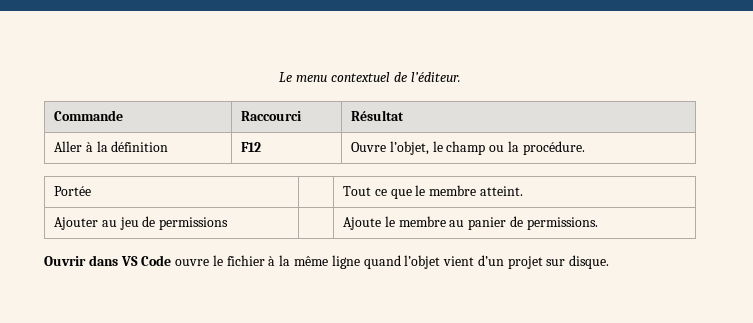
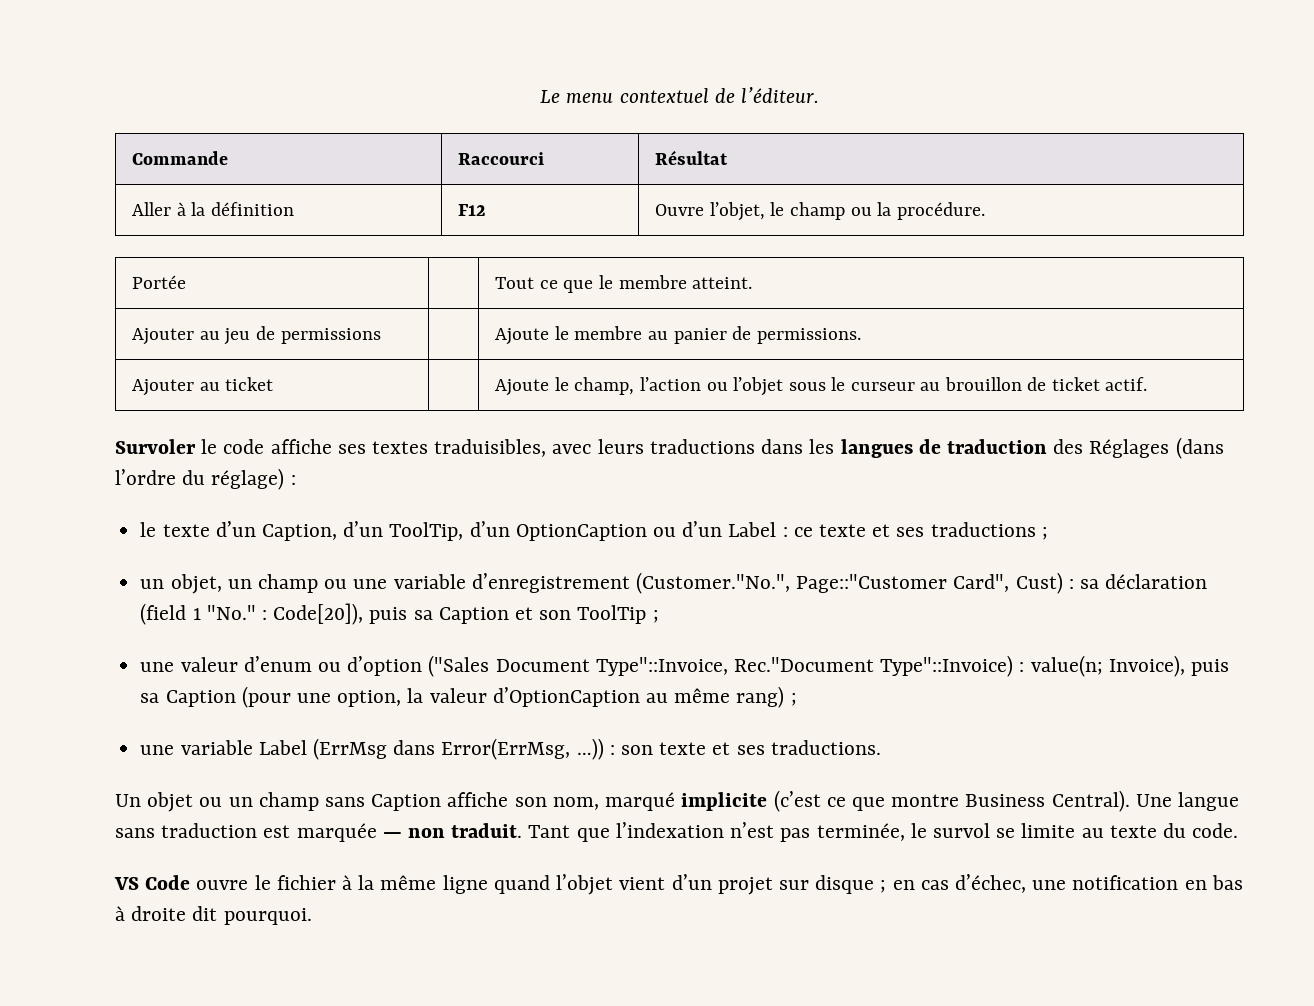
- Ouvrir dans VS Code ouvre le fichier à la même ligne quand l’objet vient d’un projet sur disque.
+ Ajouter au ticket | | Ajoute le champ, l’action ou l’objet sous le curseur au brouillon de ticket actif.
+ Survoler le code affiche ses textes traduisibles, avec leurs traductions dans les langues de traduction des Réglages (dans l’ordre du réglage) :
+ le texte d’un Caption, d’un ToolTip, d’un OptionCaption ou d’un Label : ce texte et ses traductions ;
+ un objet, un champ ou une variable d’enregistrement (Customer."No.", Page::"Customer Card", Cust) : sa déclaration (field 1 "No." : Code[20]), puis sa Caption et son ToolTip ;
+ une valeur d’enum ou d’option ("Sales Document Type"::Invoice, Rec."Document Type"::Invoice) : value(n; Invoice), puis sa Caption (pour une option, la valeur d’OptionCaption au même rang) ;
+ une variable Label (ErrMsg dans Error(ErrMsg, …)) : son texte et ses traductions.
+ Un objet ou un champ sans Caption affiche son nom, marqué implicite (c’est ce que montre Business Central). Une langue sans traduction est marquée — non traduit. Tant que l’indexation n’est pas terminée, le survol se limite au texte du code.
+ VS Code ouvre le fichier à la même ligne quand l’objet vient d’un projet sur disque ; en cas d’échec, une notification en bas à droite dit pourquoi.

